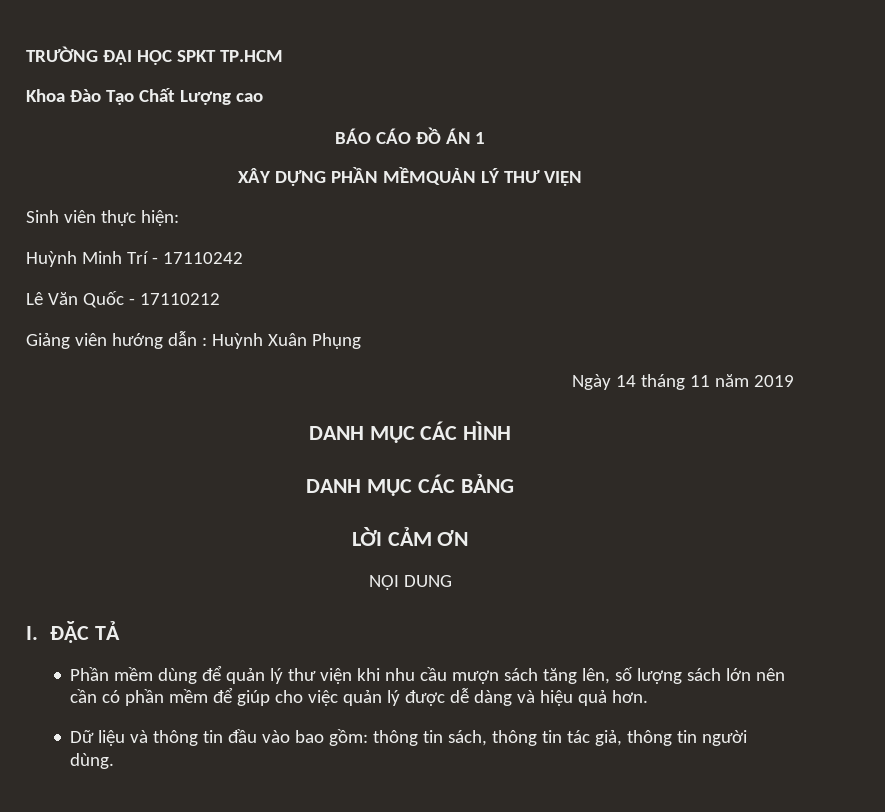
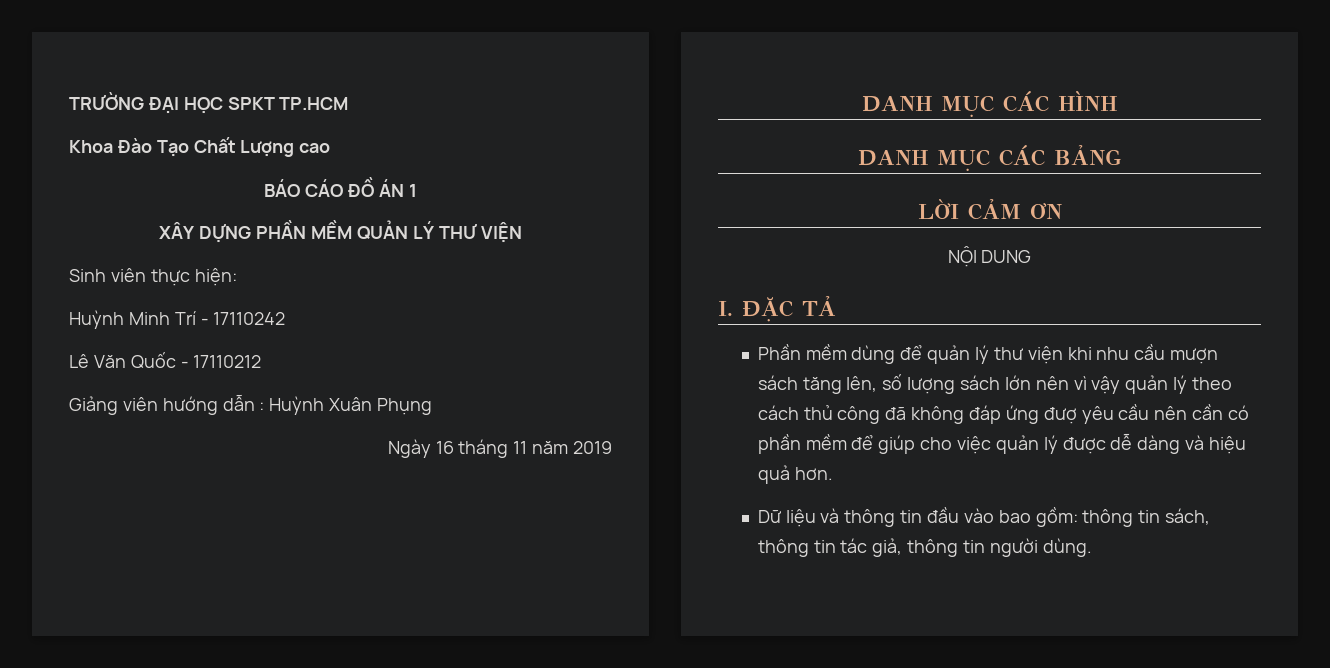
- XÂY DỰNG PHẦN MỀMQUẢN LÝ THƯ VIỆN
+ XÂY DỰNG PHẦN MỀM QUẢN LÝ THƯ VIỆN
- Ngày 14 tháng 11 năm 2019
+ Ngày 16 tháng 11 năm 2019
- Phần mềm dùng để quản lý thư viện khi nhu cầu mượn sách tăng lên, số lượng sách lớn nên cần có phần mềm để giúp cho việc quản lý được dễ dàng và hiệu quả hơn.
+ Phần mềm dùng để quản lý thư viện khi nhu cầu mượn sách tăng lên, số lượng sách lớn nên vì vậy quản lý theo cách thủ công đã không đáp ứng đượ yêu cầu nên cần có phần mềm để giúp cho việc quản lý được dễ dàng và hiệu quả hơn.

